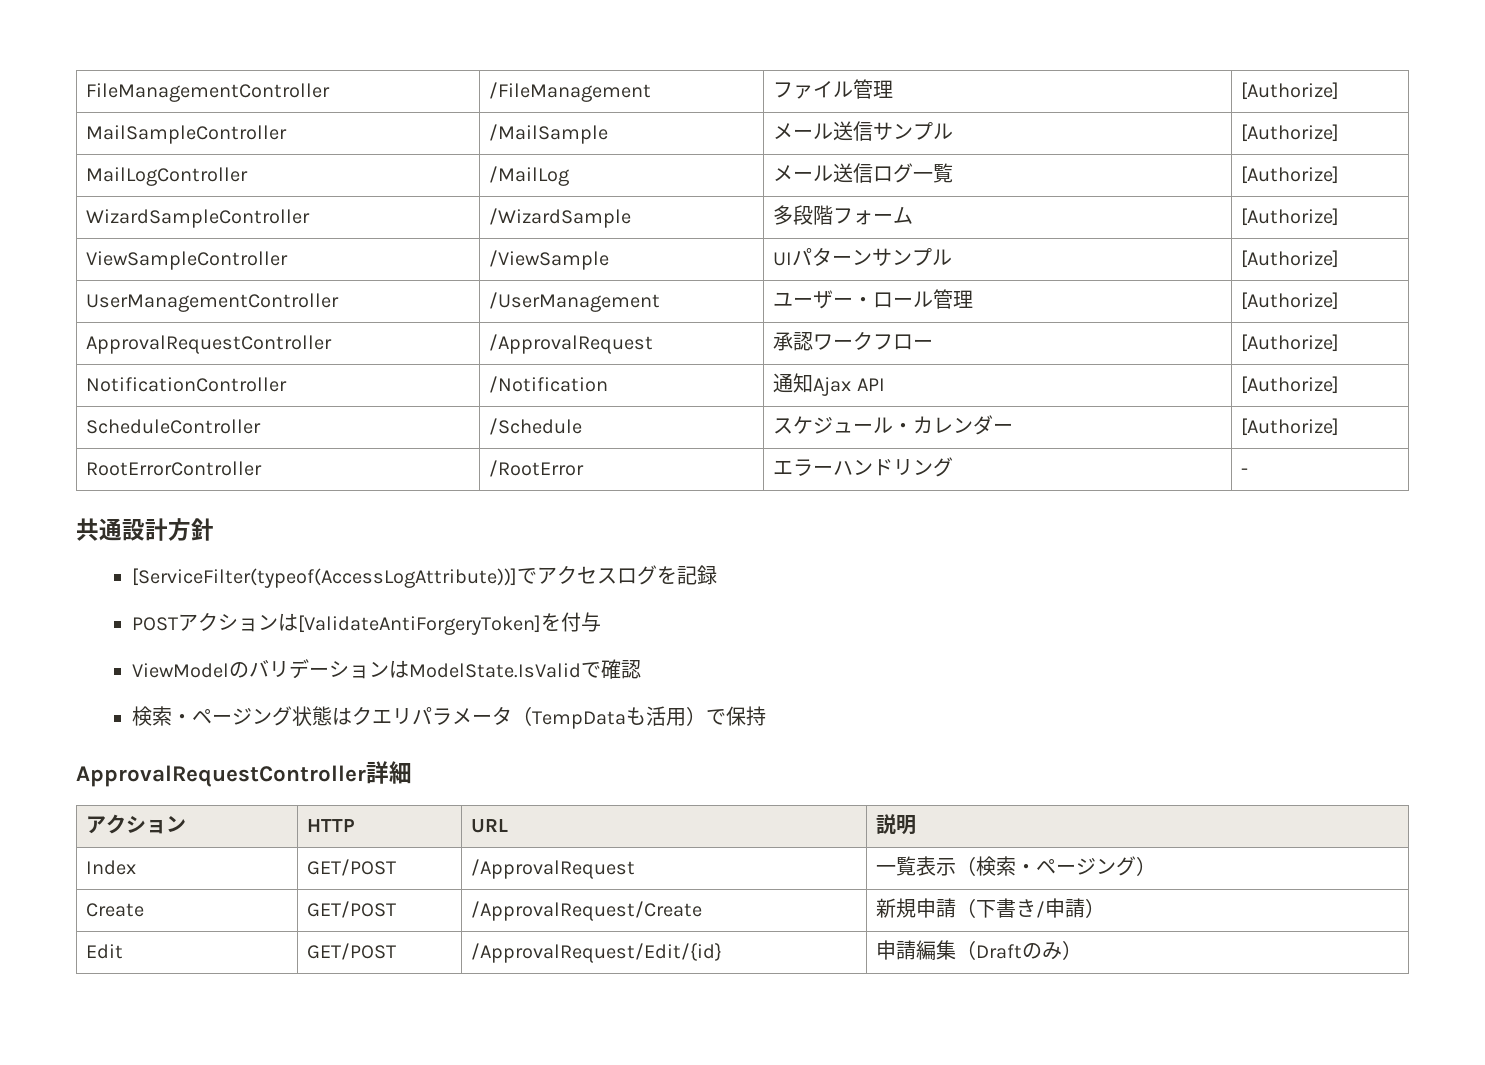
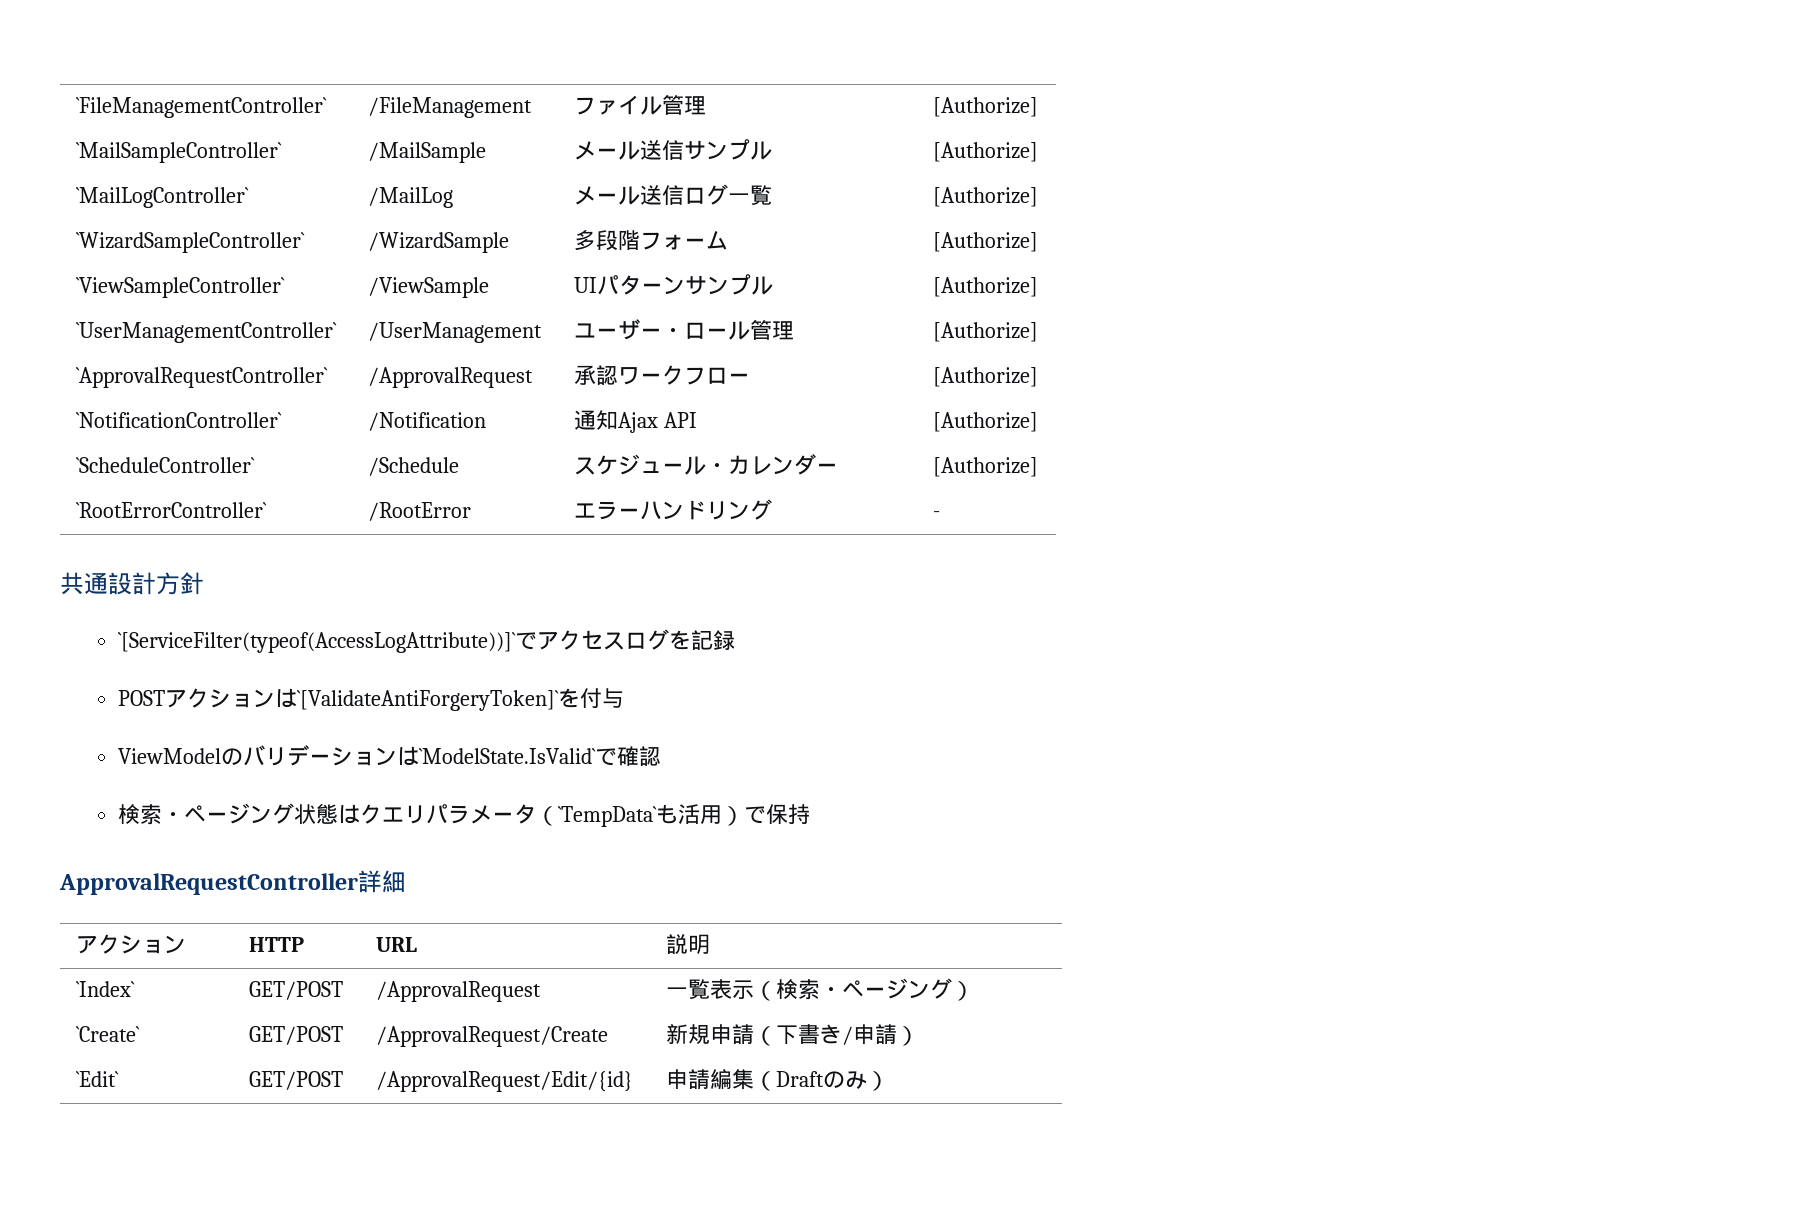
- FileManagementController | /FileManagement | ファイル管理 | [Authorize]
+ `FileManagementController` | /FileManagement | ファイル管理 | [Authorize]
- MailSampleController | /MailSample | メール送信サンプル | [Authorize]
+ `MailSampleController` | /MailSample | メール送信サンプル | [Authorize]
- MailLogController | /MailLog | メール送信ログ一覧 | [Authorize]
+ `MailLogController` | /MailLog | メール送信ログ一覧 | [Authorize]
- WizardSampleController | /WizardSample | 多段階フォーム | [Authorize]
+ `WizardSampleController` | /WizardSample | 多段階フォーム | [Authorize]
- ViewSampleController | /ViewSample | UIパターンサンプル | [Authorize]
+ `ViewSampleController` | /ViewSample | UIパターンサンプル | [Authorize]
- UserManagementController | /UserManagement | ユーザー・ロール管理 | [Authorize]
+ `UserManagementController` | /UserManagement | ユーザー・ロール管理 | [Authorize]
- ApprovalRequestController | /ApprovalRequest | 承認ワークフロー | [Authorize]
+ `ApprovalRequestController` | /ApprovalRequest | 承認ワークフロー | [Authorize]
- NotificationController | /Notification | 通知Ajax API | [Authorize]
+ `NotificationController` | /Notification | 通知Ajax API | [Authorize]
- ScheduleController | /Schedule | スケジュール・カレンダー | [Authorize]
+ `ScheduleController` | /Schedule | スケジュール・カレンダー | [Authorize]
- RootErrorController | /RootError | エラーハンドリング | -
+ `RootErrorController` | /RootError | エラーハンドリング | -
- [ServiceFilter(typeof(AccessLogAttribute))]でアクセスログを記録
+ `[ServiceFilter(typeof(AccessLogAttribute))]`でアクセスログを記録
- POSTアクションは[ValidateAntiForgeryToken]を付与
+ POSTアクションは`[ValidateAntiForgeryToken]`を付与
- ViewModelのバリデーションはModelState.IsValidで確認
+ ViewModelのバリデーションは`ModelState.IsValid`で確認
- 検索・ページング状態はクエリパラメータ（TempDataも活用）で保持
+ 検索・ページング状態はクエリパラメータ（`TempData`も活用）で保持
- Index | GET/POST | /ApprovalRequest | 一覧表示（検索・ページング）
+ `Index` | GET/POST | /ApprovalRequest | 一覧表示（検索・ページング）
- Create | GET/POST | /ApprovalRequest/Create | 新規申請（下書き/申請）
+ `Create` | GET/POST | /ApprovalRequest/Create | 新規申請（下書き/申請）
- Edit | GET/POST | /ApprovalRequest/Edit/{id} | 申請編集（Draftのみ）
+ `Edit` | GET/POST | /ApprovalRequest/Edit/{id} | 申請編集（Draftのみ）

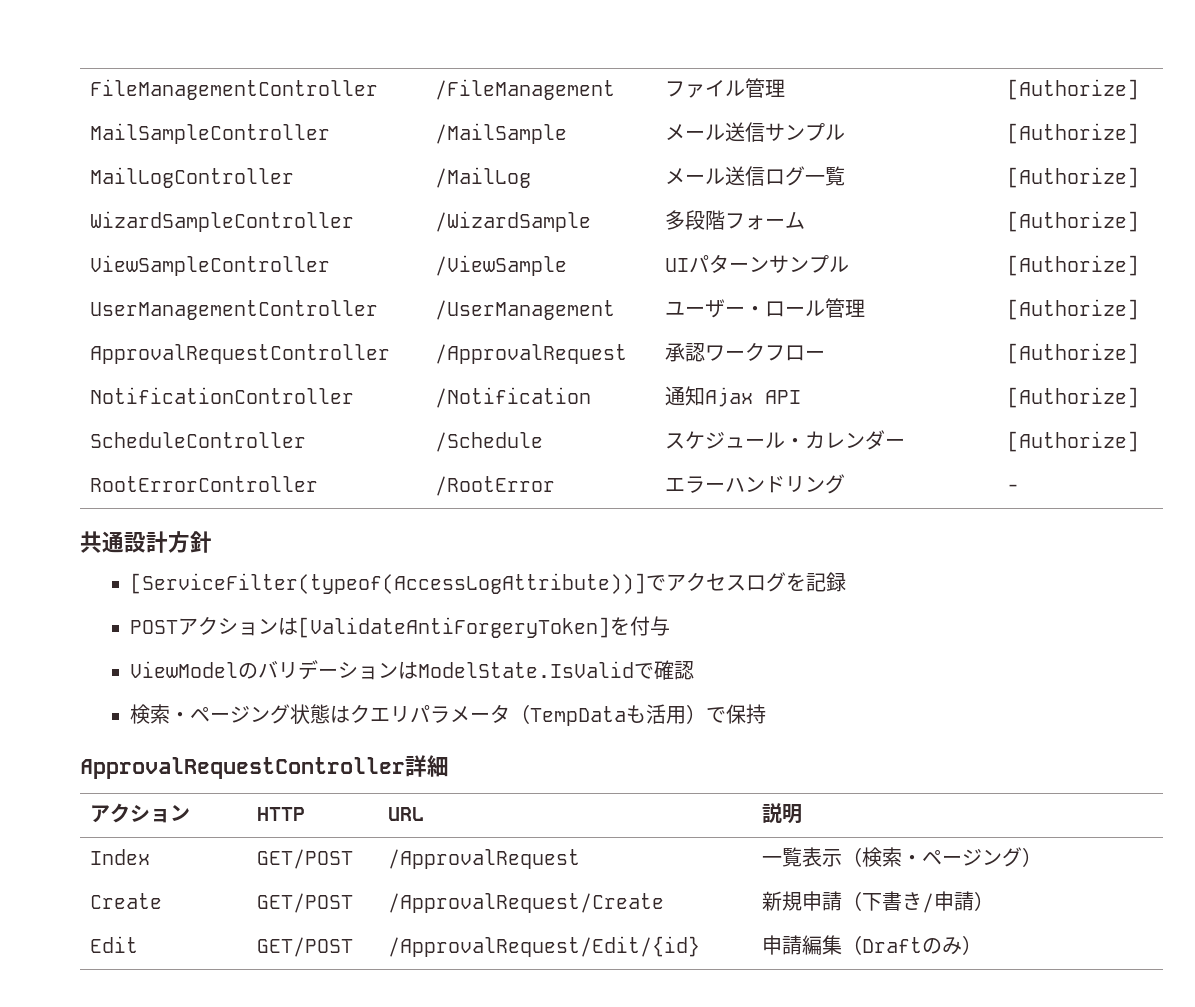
- `FileManagementController` | /FileManagement | ファイル管理 | [Authorize]
+ FileManagementController | /FileManagement | ファイル管理 | [Authorize]
- `MailSampleController` | /MailSample | メール送信サンプル | [Authorize]
+ MailSampleController | /MailSample | メール送信サンプル | [Authorize]
- `MailLogController` | /MailLog | メール送信ログ一覧 | [Authorize]
+ MailLogController | /MailLog | メール送信ログ一覧 | [Authorize]
- `WizardSampleController` | /WizardSample | 多段階フォーム | [Authorize]
+ WizardSampleController | /WizardSample | 多段階フォーム | [Authorize]
- `ViewSampleController` | /ViewSample | UIパターンサンプル | [Authorize]
+ ViewSampleController | /ViewSample | UIパターンサンプル | [Authorize]
- `UserManagementController` | /UserManagement | ユーザー・ロール管理 | [Authorize]
+ UserManagementController | /UserManagement | ユーザー・ロール管理 | [Authorize]
- `ApprovalRequestController` | /ApprovalRequest | 承認ワークフロー | [Authorize]
+ ApprovalRequestController | /ApprovalRequest | 承認ワークフロー | [Authorize]
- `NotificationController` | /Notification | 通知Ajax API | [Authorize]
+ NotificationController | /Notification | 通知Ajax API | [Authorize]
- `ScheduleController` | /Schedule | スケジュール・カレンダー | [Authorize]
+ ScheduleController | /Schedule | スケジュール・カレンダー | [Authorize]
- `RootErrorController` | /RootError | エラーハンドリング | -
+ RootErrorController | /RootError | エラーハンドリング | -
- `[ServiceFilter(typeof(AccessLogAttribute))]`でアクセスログを記録
+ [ServiceFilter(typeof(AccessLogAttribute))]でアクセスログを記録
- POSTアクションは`[ValidateAntiForgeryToken]`を付与
+ POSTアクションは[ValidateAntiForgeryToken]を付与
- ViewModelのバリデーションは`ModelState.IsValid`で確認
+ ViewModelのバリデーションはModelState.IsValidで確認
- 検索・ページング状態はクエリパラメータ（`TempData`も活用）で保持
+ 検索・ページング状態はクエリパラメータ（TempDataも活用）で保持
- `Index` | GET/POST | /ApprovalRequest | 一覧表示（検索・ページング）
+ Index | GET/POST | /ApprovalRequest | 一覧表示（検索・ページング）
- `Create` | GET/POST | /ApprovalRequest/Create | 新規申請（下書き/申請）
+ Create | GET/POST | /ApprovalRequest/Create | 新規申請（下書き/申請）
- `Edit` | GET/POST | /ApprovalRequest/Edit/{id} | 申請編集（Draftのみ）
+ Edit | GET/POST | /ApprovalRequest/Edit/{id} | 申請編集（Draftのみ）

